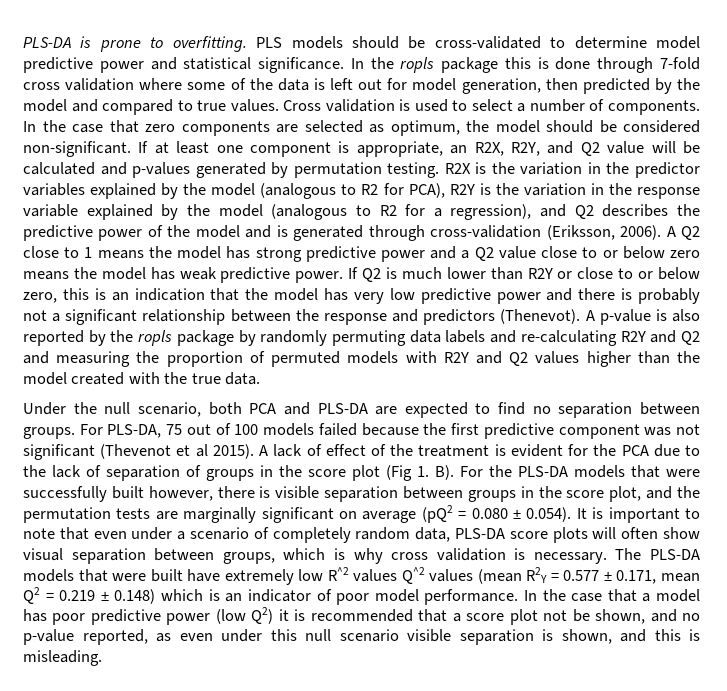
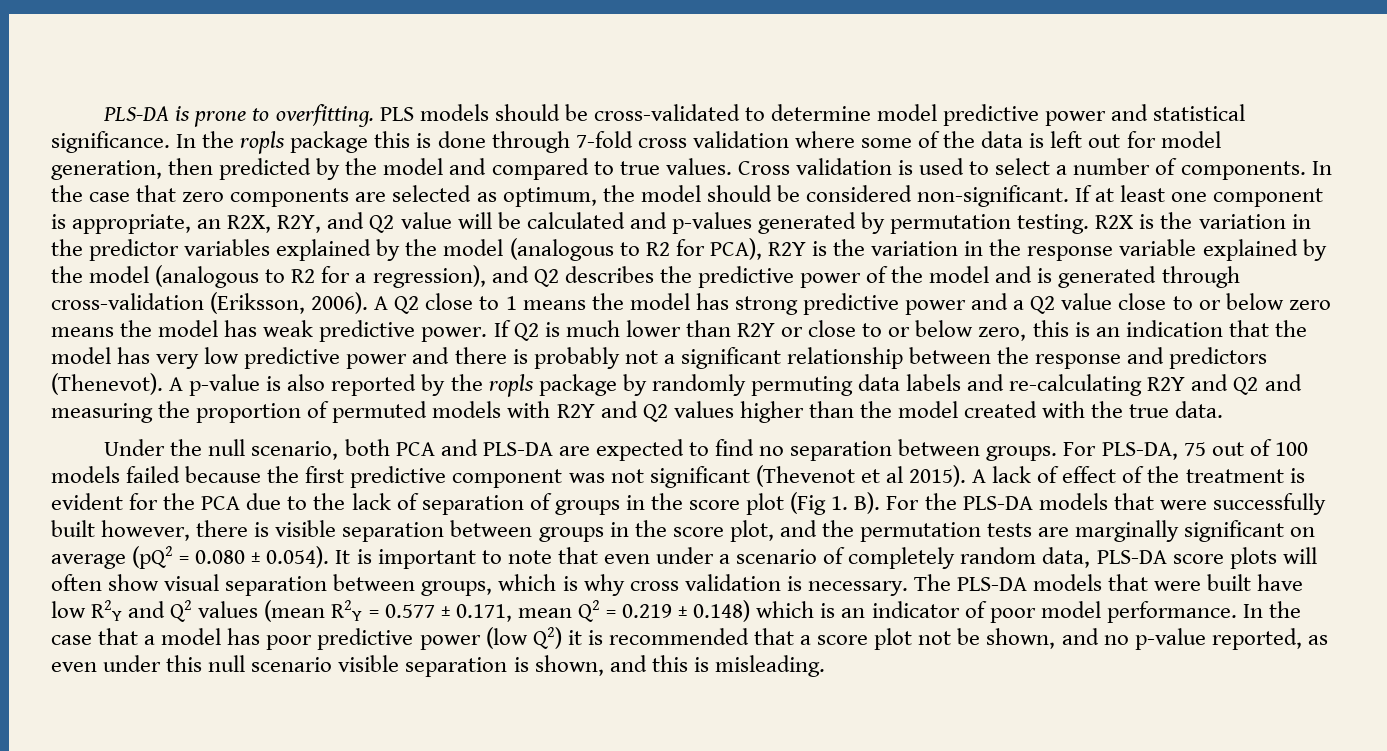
- The PLS-DA models that were built have extremely low R^2 values Q^2 values (mean R2Y = 0.577 ± 0.171, mean Q2 = 0.219 ± 0.148) which is an indicator of poor model performance.
+ The PLS-DA models that were built have low R2Y and Q2 values (mean R2Y = 0.577 ± 0.171, mean Q2 = 0.219 ± 0.148) which is an indicator of poor model performance.

